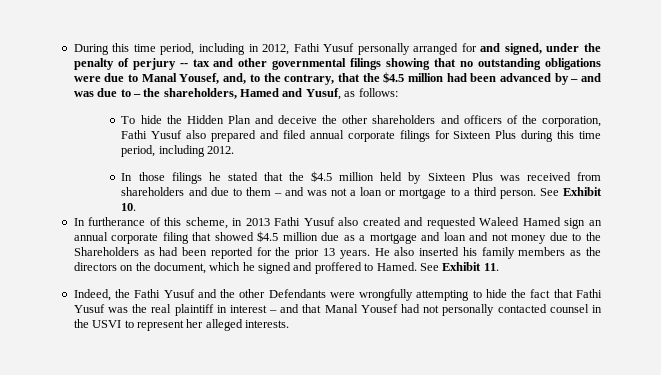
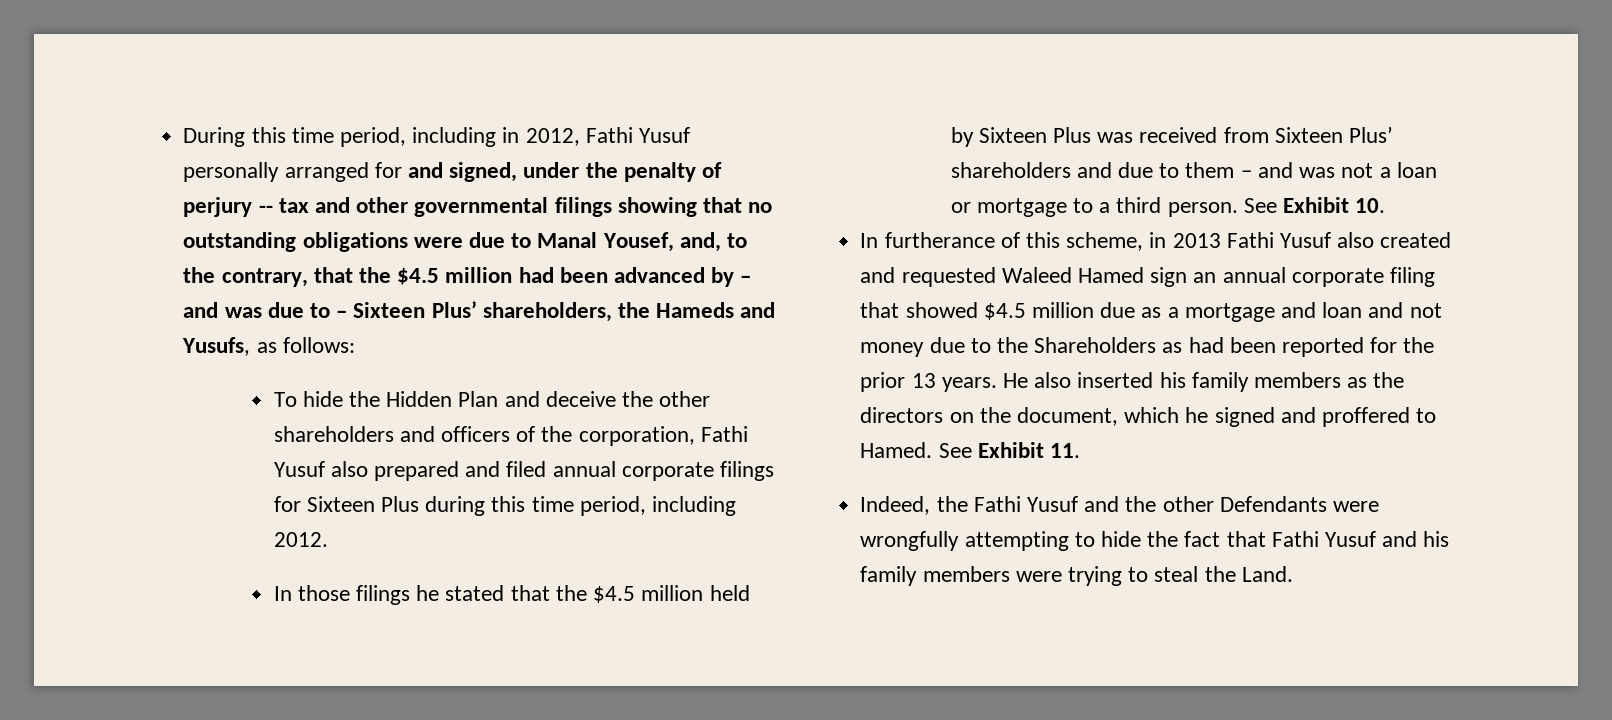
- During this time period, including in 2012, Fathi Yusuf personally arranged for and signed, under the penalty of perjury -- tax and other governmental filings showing that no outstanding obligations were due to Manal Yousef, and, to the contrary, that the $4.5 million had been advanced by – and was due to – the shareholders, Hamed and Yusuf, as follows:
+ During this time period, including in 2012, Fathi Yusuf personally arranged for and signed, under the penalty of perjury -- tax and other governmental filings showing that no outstanding obligations were due to Manal Yousef, and, to the contrary, that the $4.5 million had been advanced by – and was due to – Sixteen Plus’ shareholders, the Hameds and Yusufs, as follows:
- In those filings he stated that the $4.5 million held by Sixteen Plus was received from shareholders and due to them – and was not a loan or mortgage to a third person.
+ In those filings he stated that the $4.5 million held by Sixteen Plus was received from Sixteen Plus’ shareholders and due to them – and was not a loan or mortgage to a third person.
- Indeed, the Fathi Yusuf and the other Defendants were wrongfully attempting to hide the fact that Fathi Yusuf was the real plaintiff in interest – and that Manal Yousef had not personally contacted counsel in the USVI to represent her alleged interests.
+ Indeed, the Fathi Yusuf and the other Defendants were wrongfully attempting to hide the fact that Fathi Yusuf and his family members were trying to steal the Land.

